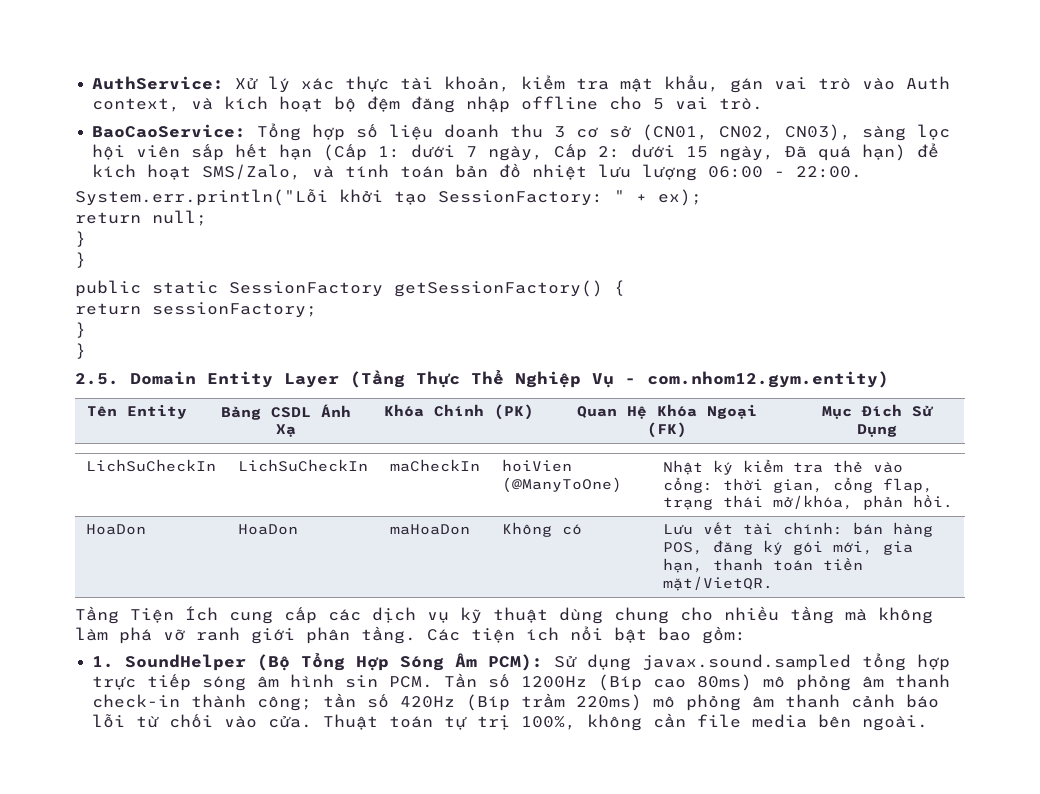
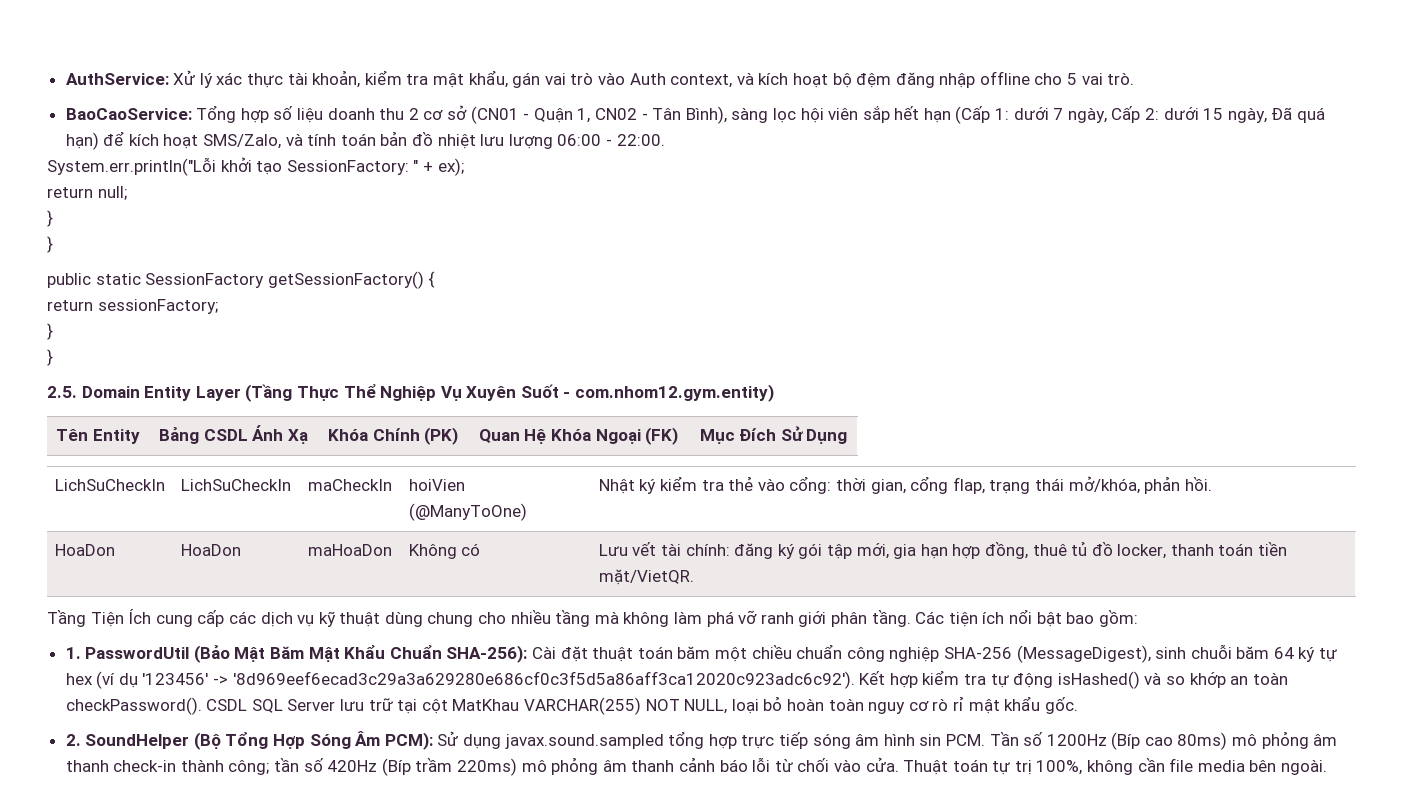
- BaoCaoService: Tổng hợp số liệu doanh thu 3 cơ sở (CN01, CN02, CN03), sàng lọc hội viên sắp hết hạn (Cấp 1: dưới 7 ngày, Cấp 2: dưới 15 ngày, Đã quá hạn) để kích hoạt SMS/Zalo, và tính toán bản đồ nhiệt lưu lượng 06:00 - 22:00.
+ BaoCaoService: Tổng hợp số liệu doanh thu 2 cơ sở (CN01 - Quận 1, CN02 - Tân Bình), sàng lọc hội viên sắp hết hạn (Cấp 1: dưới 7 ngày, Cấp 2: dưới 15 ngày, Đã quá hạn) để kích hoạt SMS/Zalo, và tính toán bản đồ nhiệt lưu lượng 06:00 - 22:00.
- 2.5. Domain Entity Layer (Tầng Thực Thể Nghiệp Vụ - com.nhom12.gym.entity)
+ 2.5. Domain Entity Layer (Tầng Thực Thể Nghiệp Vụ Xuyên Suốt - com.nhom12.gym.entity)
- HoaDon | HoaDon | maHoaDon | Không có | Lưu vết tài chính: bán hàng POS, đăng ký gói mới, gia hạn, thanh toán tiền mặt/VietQR.
+ HoaDon | HoaDon | maHoaDon | Không có | Lưu vết tài chính: đăng ký gói tập mới, gia hạn hợp đồng, thuê tủ đồ locker, thanh toán tiền mặt/VietQR.
- 1. SoundHelper (Bộ Tổng Hợp Sóng Âm PCM): Sử dụng javax.sound.sampled tổng hợp trực tiếp sóng âm hình sin PCM. Tần số 1200Hz (Bíp cao 80ms) mô phỏng âm thanh check-in thành công; tần số 420Hz (Bíp trầm 220ms) mô phỏng âm thanh cảnh báo lỗi từ chối vào cửa.
+ 1. PasswordUtil (Bảo Mật Băm Mật Khẩu Chuẩn SHA-256): Cài đặt thuật toán băm một chiều chuẩn công nghiệp SHA-256 (MessageDigest), sinh chuỗi băm 64 ký tự hex (ví dụ '123456' -> '8d969eef6ecad3c29a3a629280e686cf0c3f5d5a86aff3ca12020c923adc6c92'). Kết hợp kiểm tra tự động isHashed() và so khớp an toàn checkPassword(). CSDL SQL Server lưu trữ tại cột MatKhau VARCHAR(255) NOT NULL, loại bỏ hoàn toàn nguy cơ rò rỉ mật khẩu gốc.
+ 2. SoundHelper (Bộ Tổng Hợp Sóng Âm PCM): Sử dụng javax.sound.sampled tổng hợp trực tiếp sóng âm hình sin PCM. Tần số 1200Hz (Bíp cao 80ms) mô phỏng âm thanh check-in thành công; tần số 420Hz (Bíp trầm 220ms) mô phỏng âm thanh cảnh báo lỗi từ chối vào cửa.

